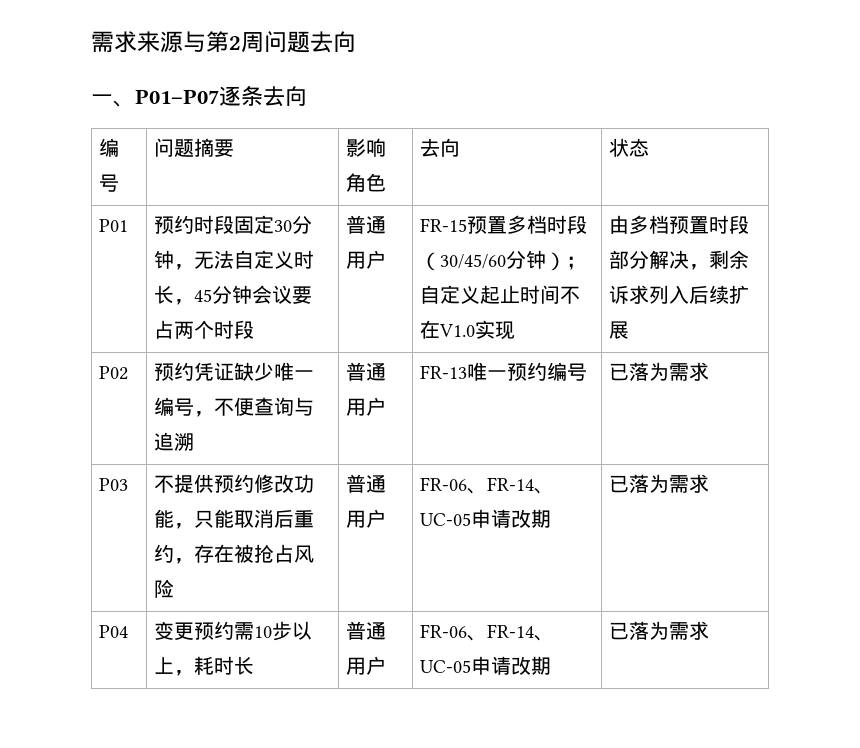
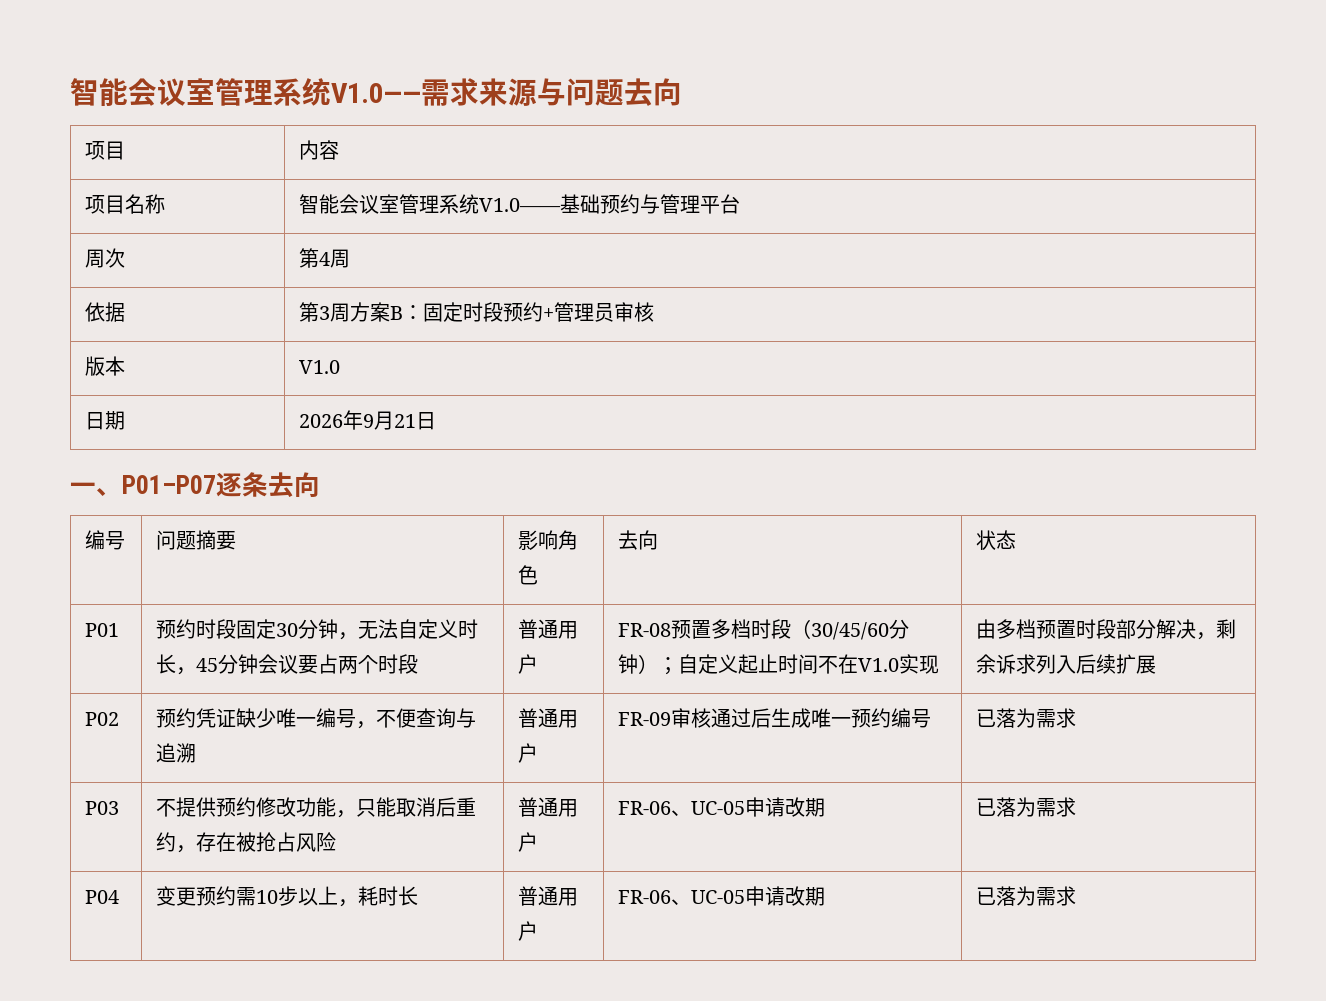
- 需求来源与第2周问题去向
+ 智能会议室管理系统V1.0——需求来源与问题去向
+ 项目 | 内容
+ 项目名称 | 智能会议室管理系统V1.0——基础预约与管理平台
+ 周次 | 第4周
+ 依据 | 第3周方案B：固定时段预约+管理员审核
+ 版本 | V1.0
+ 日期 | 2026年9月21日
- FR-15预置多档时段（30/45/60分钟）；自定义起止时间不在V1.0实现
+ FR-08预置多档时段（30/45/60分钟）；自定义起止时间不在V1.0实现
- P02 | 预约凭证缺少唯一编号，不便查询与追溯 | 普通用户 | FR-13唯一预约编号 | 已落为需求
+ P02 | 预约凭证缺少唯一编号，不便查询与追溯 | 普通用户 | FR-09审核通过后生成唯一预约编号 | 已落为需求
- P03 | 不提供预约修改功能，只能取消后重约，存在被抢占风险 | 普通用户 | FR-06、FR-14、UC-05申请改期 | 已落为需求
+ P03 | 不提供预约修改功能，只能取消后重约，存在被抢占风险 | 普通用户 | FR-06、UC-05申请改期 | 已落为需求
- P04 | 变更预约需10步以上，耗时长 | 普通用户 | FR-06、FR-14、UC-05申请改期 | 已落为需求
+ P04 | 变更预约需10步以上，耗时长 | 普通用户 | FR-06、UC-05申请改期 | 已落为需求

